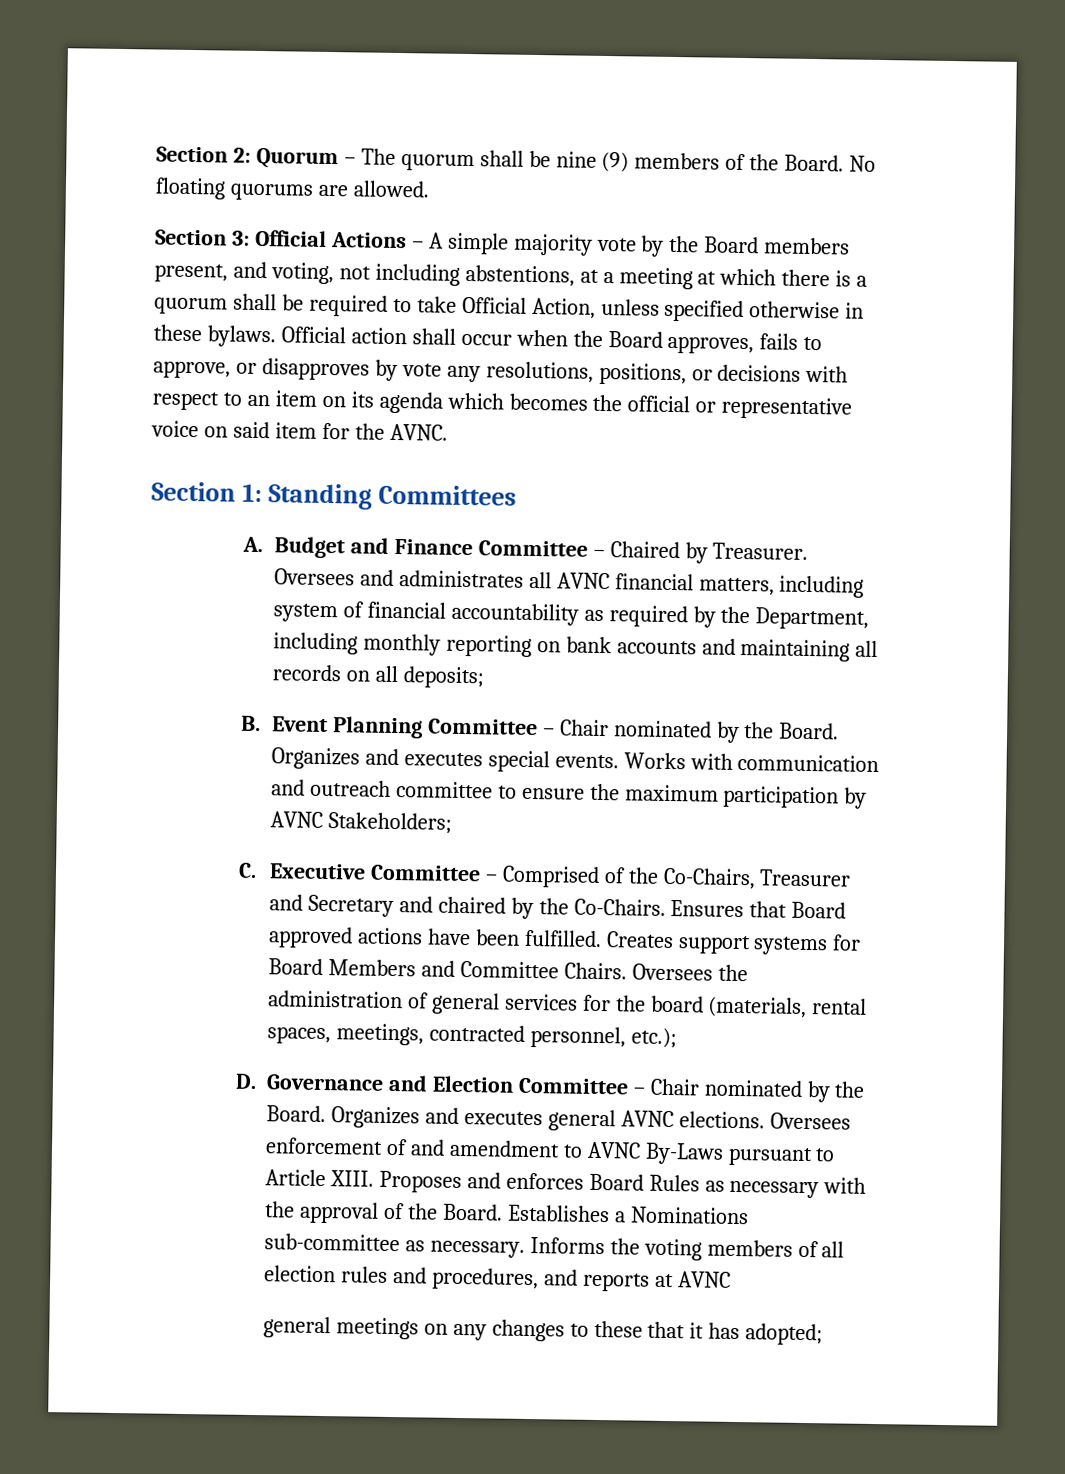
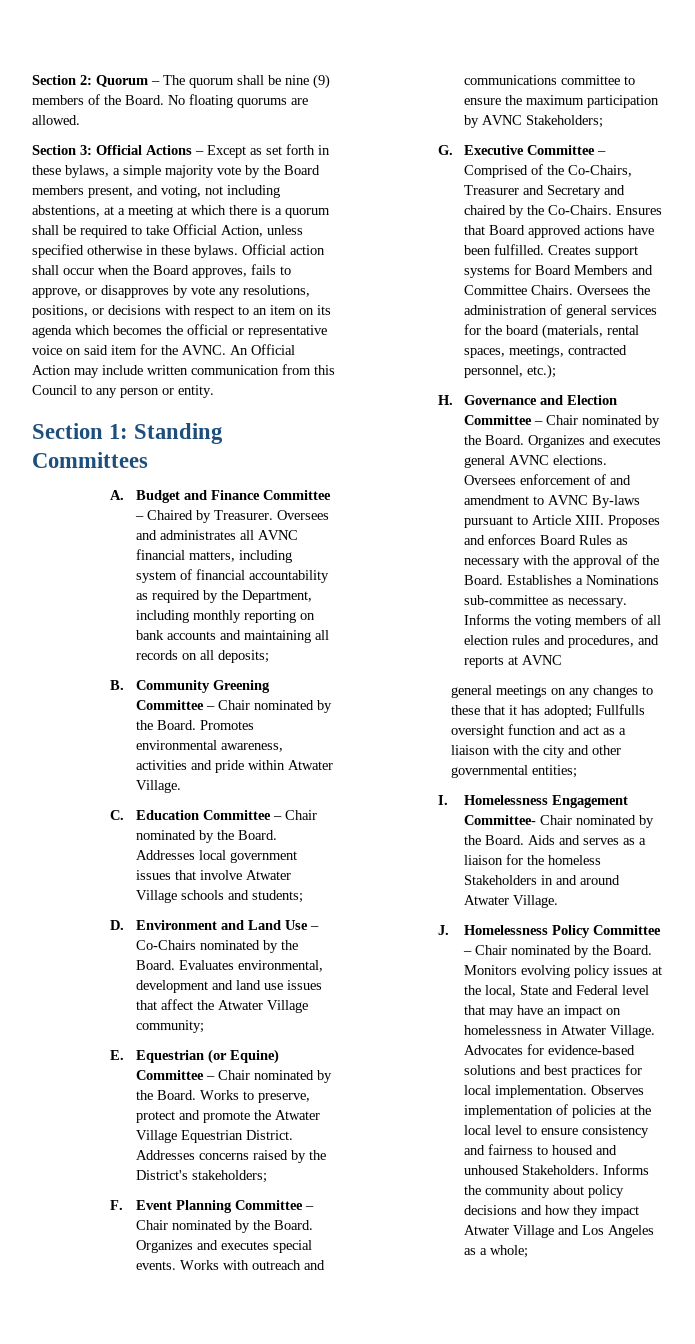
- Section 3: Official Actions – A simple majority vote by the Board members present, and voting, not including abstentions, at a meeting at which there is a quorum shall be required to take Official Action, unless specified otherwise in these bylaws.
+ Section 3: Official Actions – Except as set forth in these bylaws, a simple majority vote by the Board members present, and voting, not including abstentions, at a meeting at which there is a quorum shall be required to take Official Action, unless specified otherwise in these bylaws.
+ An Official Action may include written communication from this Council to any person or entity.
- B. Event Planning Committee – Chair nominated by the Board.
+ B. Community Greening Committee – Chair nominated by the Board. Promotes environmental awareness, activities and pride within Atwater Village.
+ C. Education Committee – Chair nominated by the Board. Addresses local government issues that involve Atwater Village schools and students;
+ D. Environment and Land Use – Co-Chairs nominated by the Board. Evaluates environmental, development and land use issues that affect the Atwater Village community;
+ E. Equestrian (or Equine) Committee – Chair nominated by the Board. Works to preserve, protect and promote the Atwater Village Equestrian District. Addresses concerns raised by the District's stakeholders;
+ F. Event Planning Committee – Chair nominated by the Board.
- Works with communication and outreach committee to ensure the maximum participation by AVNC Stakeholders;
+ Works with outreach and communications committee to ensure the maximum participation by AVNC Stakeholders;
- C. Executive Committee – Comprised of the Co-Chairs, Treasurer and Secretary and chaired by the Co-Chairs.
+ G. Executive Committee – Comprised of the Co-Chairs, Treasurer and Secretary and chaired by the Co-Chairs.
- D. Governance and Election Committee – Chair nominated by the Board.
+ H. Governance and Election Committee – Chair nominated by the Board.
- Oversees enforcement of and amendment to AVNC By-Laws pursuant to Article XIII.
+ Oversees enforcement of and amendment to AVNC By-laws pursuant to Article XIII.
- general meetings on any changes to these that it has adopted;
+ general meetings on any changes to these that it has adopted; Fullfulls oversight function and act as a liaison with the city and other governmental entities;
+ I. Homelessness Engagement Committee- Chair nominated by the Board. Aids and serves as a liaison for the homeless Stakeholders in and around Atwater Village.
+ J. Homelessness Policy Committee – Chair nominated by the Board. Monitors evolving policy issues at the local, State and Federal level that may have an impact on homelessness in Atwater Village. Advocates for evidence-based solutions and best practices for local implementation. Observes implementation of policies at the local level to ensure consistency and fairness to housed and unhoused Stakeholders. Informs the community about policy decisions and how they impact Atwater Village and Los Angeles as a whole;

